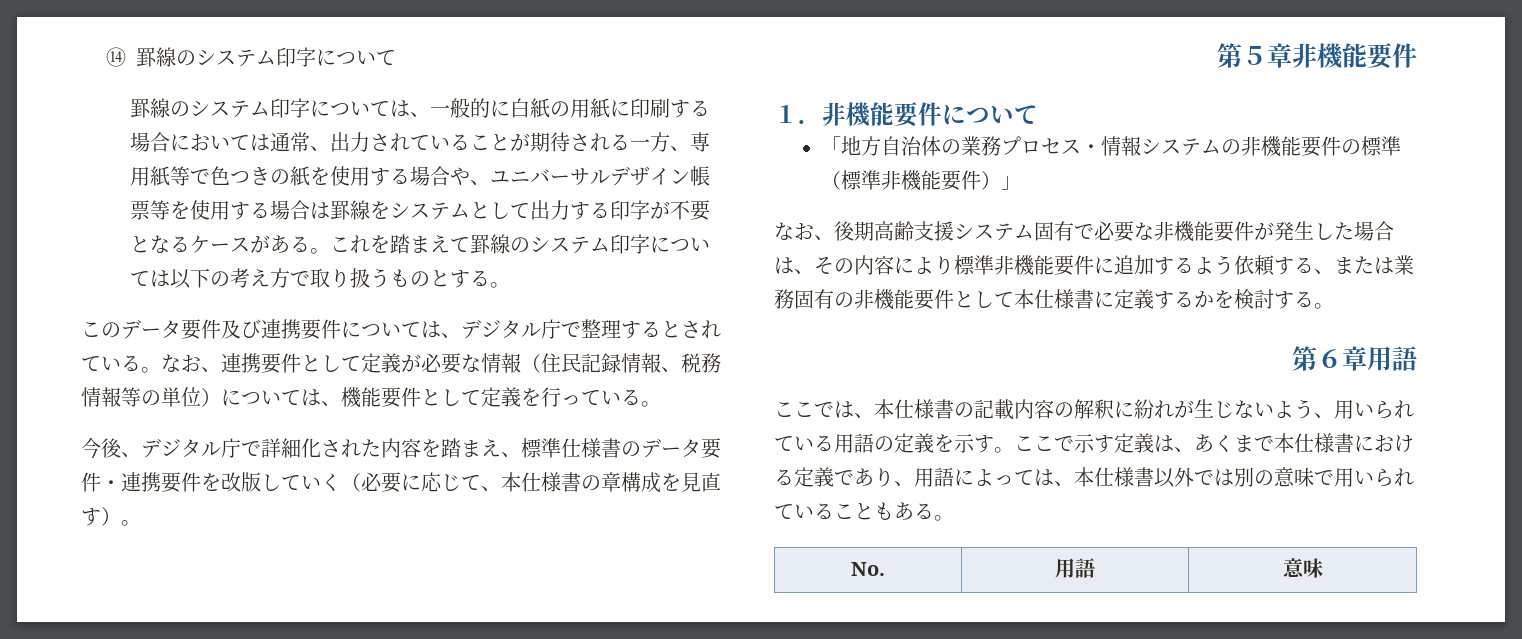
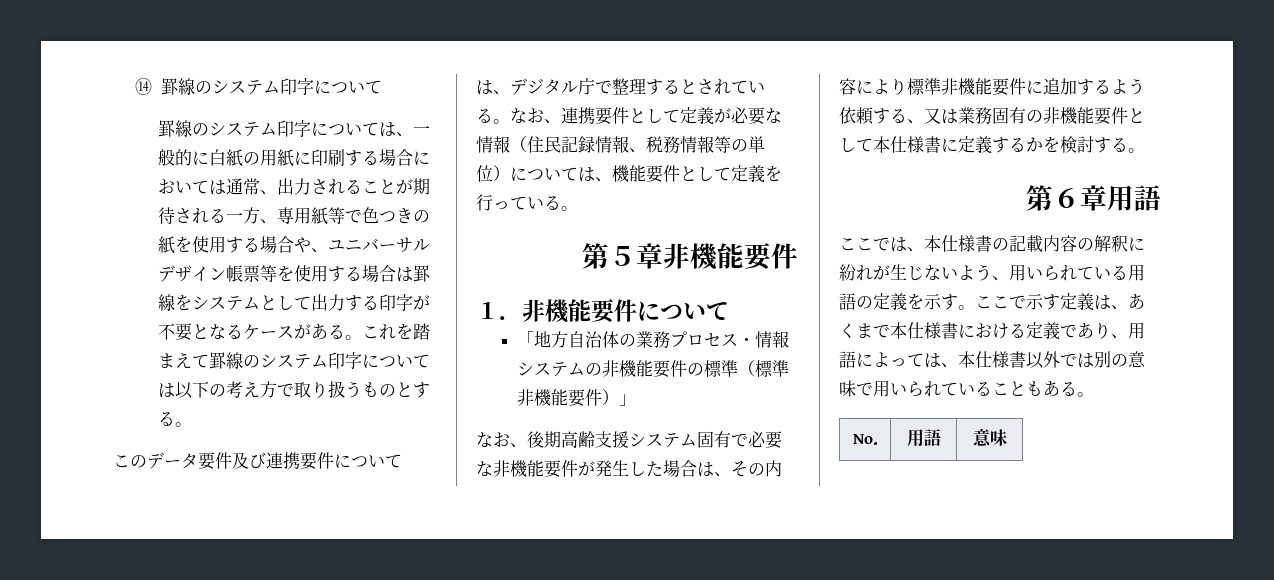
- 罫線のシステム印字については、一般的に白紙の用紙に印刷する場合においては通常、出力されていることが期待される一方、専用紙等で色つきの紙を使用する場合や、ユニバーサルデザイン帳票等を使用する場合は罫線をシステムとして出力する印字が不要となるケースがある。
+ 罫線のシステム印字については、一般的に白紙の用紙に印刷する場合においては通常、出力されることが期待される一方、専用紙等で色つきの紙を使用する場合や、ユニバーサルデザイン帳票等を使用する場合は罫線をシステムとして出力する印字が不要となるケースがある。
- 今後、デジタル庁で詳細化された内容を踏まえ、標準仕様書のデータ要件・連携要件を改版していく（必要に応じて、本仕様書の章構成を見直す）。
- なお、後期高齢支援システム固有で必要な非機能要件が発生した場合は、その内容により標準非機能要件に追加するよう依頼する、または業務固有の非機能要件として本仕様書に定義するかを検討する。
+ なお、後期高齢支援システム固有で必要な非機能要件が発生した場合は、その内容により標準非機能要件に追加するよう依頼する、又は業務固有の非機能要件として本仕様書に定義するかを検討する。

